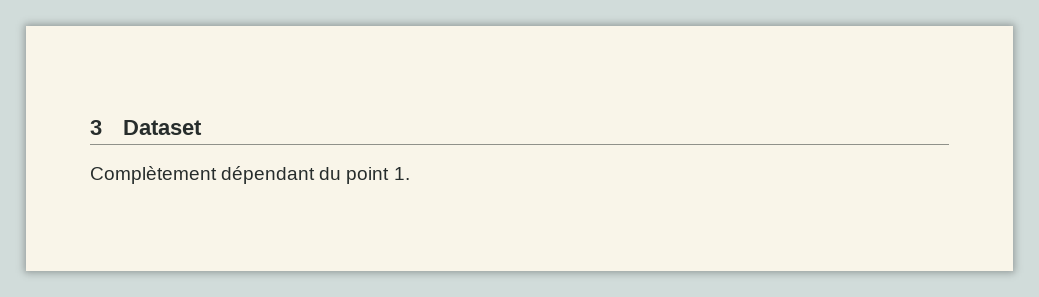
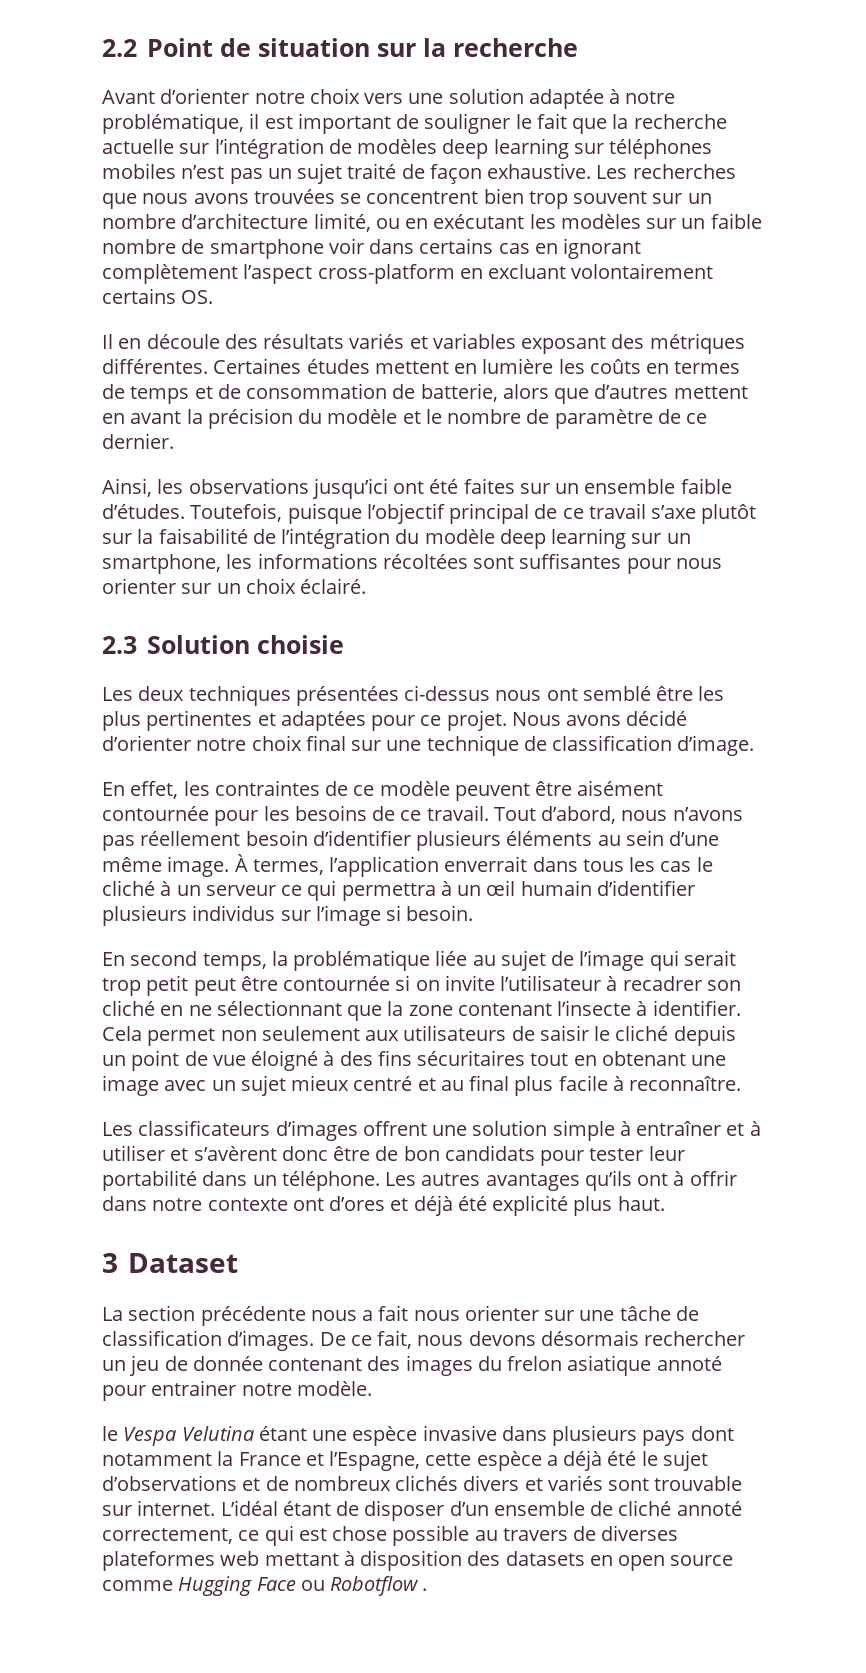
+ 2.2 Point de situation sur la recherche
+ Avant d’orienter notre choix vers une solution adaptée à notre problématique, il est important de souligner le fait que la recherche actuelle sur l’intégration de modèles deep learning sur téléphones mobiles n’est pas un sujet traité de façon exhaustive. Les recherches que nous avons trouvées se concentrent bien trop souvent sur un nombre d’architecture limité, ou en exécutant les modèles sur un faible nombre de smartphone voir dans certains cas en ignorant complètement l’aspect cross-platform en excluant volontairement certains OS.
+ Il en découle des résultats variés et variables exposant des métriques différentes. Certaines études mettent en lumière les coûts en termes de temps et de consommation de batterie, alors que d’autres mettent en avant la précision du modèle et le nombre de paramètre de ce dernier.
+ Ainsi, les observations jusqu’ici ont été faites sur un ensemble faible d’études. Toutefois, puisque l’objectif principal de ce travail s’axe plutôt sur la faisabilité de l’intégration du modèle deep learning sur un smartphone, les informations récoltées sont suffisantes pour nous orienter sur un choix éclairé.
+ 2.3 Solution choisie
+ Les deux techniques présentées ci-dessus nous ont semblé être les plus pertinentes et adaptées pour ce projet. Nous avons décidé d’orienter notre choix final sur une technique de classification d’image.
+ En effet, les contraintes de ce modèle peuvent être aisément contournée pour les besoins de ce travail. Tout d’abord, nous n’avons pas réellement besoin d’identifier plusieurs éléments au sein d’une même image. À termes, l’application enverrait dans tous les cas le cliché à un serveur ce qui permettra à un œil humain d’identifier plusieurs individus sur l’image si besoin.
+ En second temps, la problématique liée au sujet de l’image qui serait trop petit peut être contournée si on invite l’utilisateur à recadrer son cliché en ne sélectionnant que la zone contenant l’insecte à identifier. Cela permet non seulement aux utilisateurs de saisir le cliché depuis un point de vue éloigné à des fins sécuritaires tout en obtenant une image avec un sujet mieux centré et au final plus facile à reconnaître.
+ Les classificateurs d’images offrent une solution simple à entraîner et à utiliser et s’avèrent donc être de bon candidats pour tester leur portabilité dans un téléphone. Les autres avantages qu’ils ont à offrir dans notre contexte ont d’ores et déjà été explicité plus haut.
  3 Dataset
- Complètement dépendant du point 1.
+ La section précédente nous a fait nous orienter sur une tâche de classification d’images. De ce fait, nous devons désormais rechercher un jeu de donnée contenant des images du frelon asiatique annoté pour entrainer notre modèle.
+ le Vespa Velutina étant une espèce invasive dans plusieurs pays dont notamment la France et l’Espagne, cette espèce a déjà été le sujet d’observations et de nombreux clichés divers et variés sont trouvable sur internet. L’idéal étant de disposer d’un ensemble de cliché annoté correctement, ce qui est chose possible au travers de diverses plateformes web mettant à disposition des datasets en open source comme Hugging Face ou Robotflow .

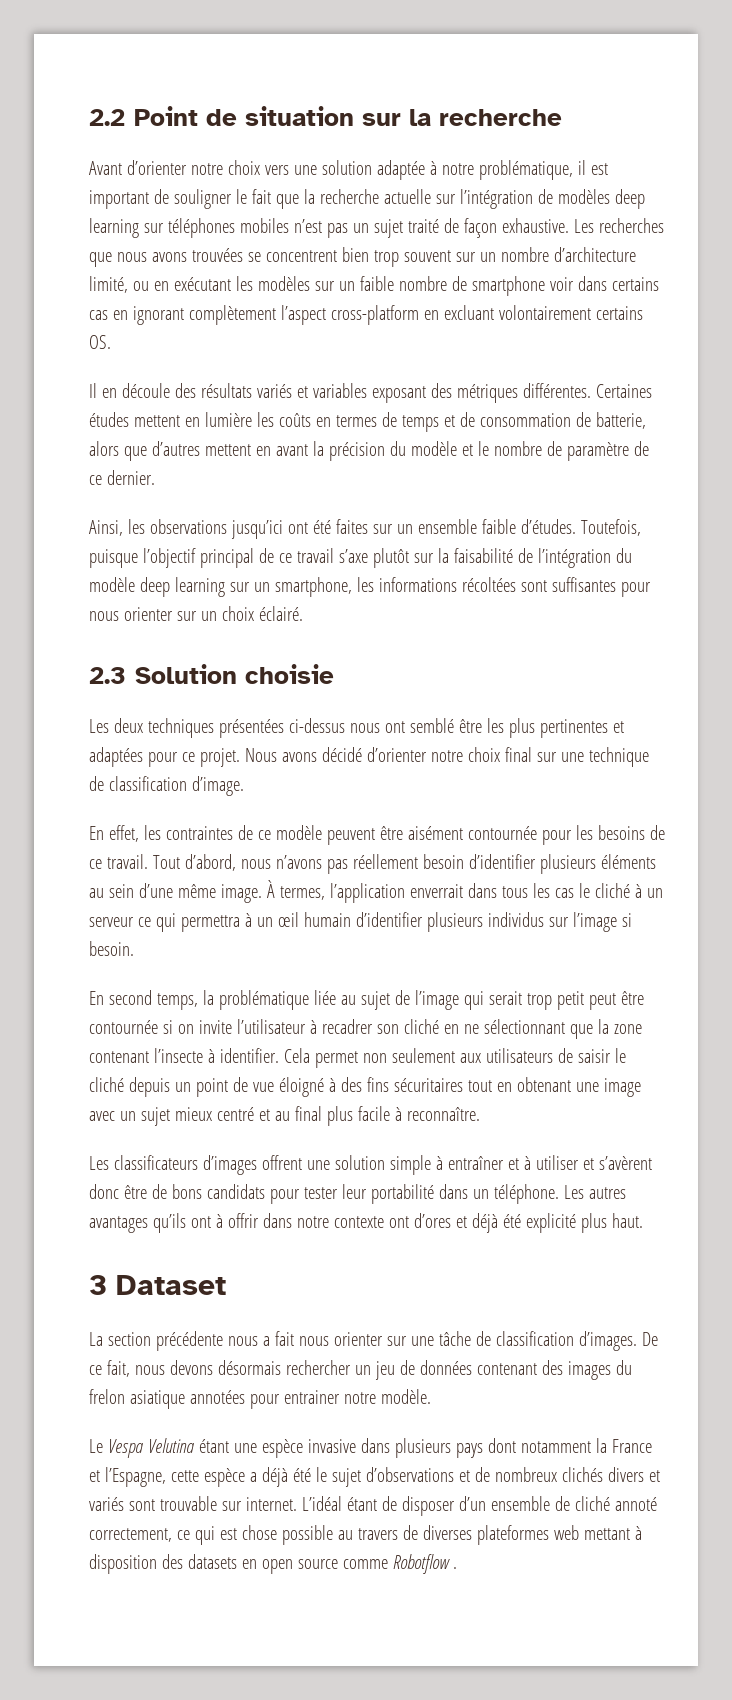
- Les classificateurs d’images offrent une solution simple à entraîner et à utiliser et s’avèrent donc être de bon candidats pour tester leur portabilité dans un téléphone.
+ Les classificateurs d’images offrent une solution simple à entraîner et à utiliser et s’avèrent donc être de bons candidats pour tester leur portabilité dans un téléphone.
- De ce fait, nous devons désormais rechercher un jeu de donnée contenant des images du frelon asiatique annoté pour entrainer notre modèle.
+ De ce fait, nous devons désormais rechercher un jeu de données contenant des images du frelon asiatique annotées pour entrainer notre modèle.
- le Vespa Velutina étant une espèce invasive dans plusieurs pays dont notamment la France et l’Espagne, cette espèce a déjà été le sujet d’observations et de nombreux clichés divers et variés sont trouvable sur internet.
+ Le Vespa Velutina étant une espèce invasive dans plusieurs pays dont notamment la France et l’Espagne, cette espèce a déjà été le sujet d’observations et de nombreux clichés divers et variés sont trouvable sur internet.
- L’idéal étant de disposer d’un ensemble de cliché annoté correctement, ce qui est chose possible au travers de diverses plateformes web mettant à disposition des datasets en open source comme Hugging Face ou Robotflow .
+ L’idéal étant de disposer d’un ensemble de cliché annoté correctement, ce qui est chose possible au travers de diverses plateformes web mettant à disposition des datasets en open source comme Robotflow .

